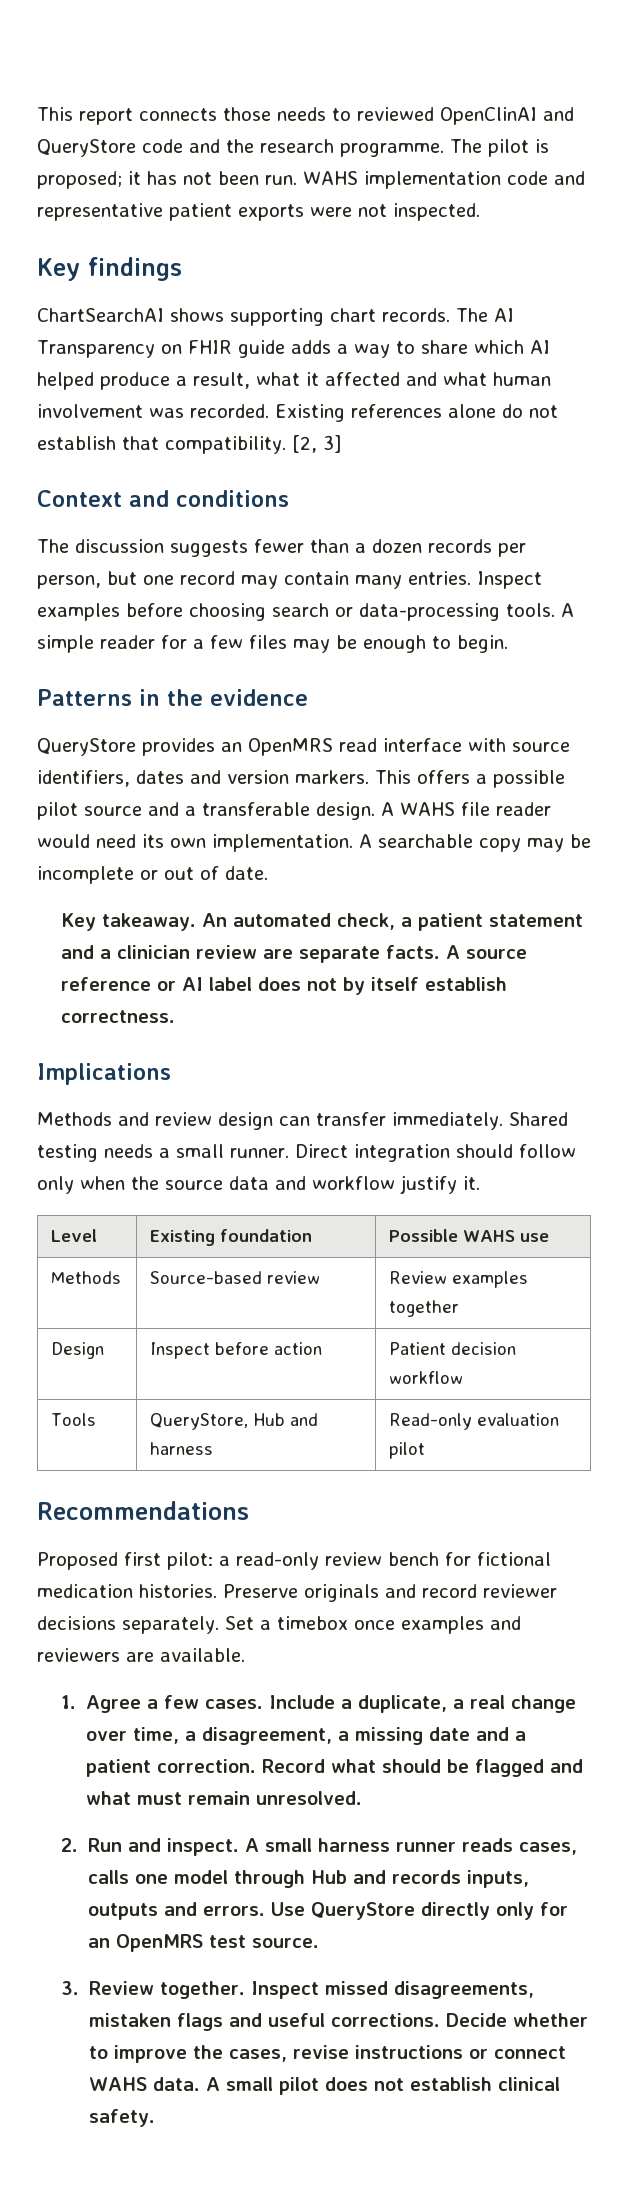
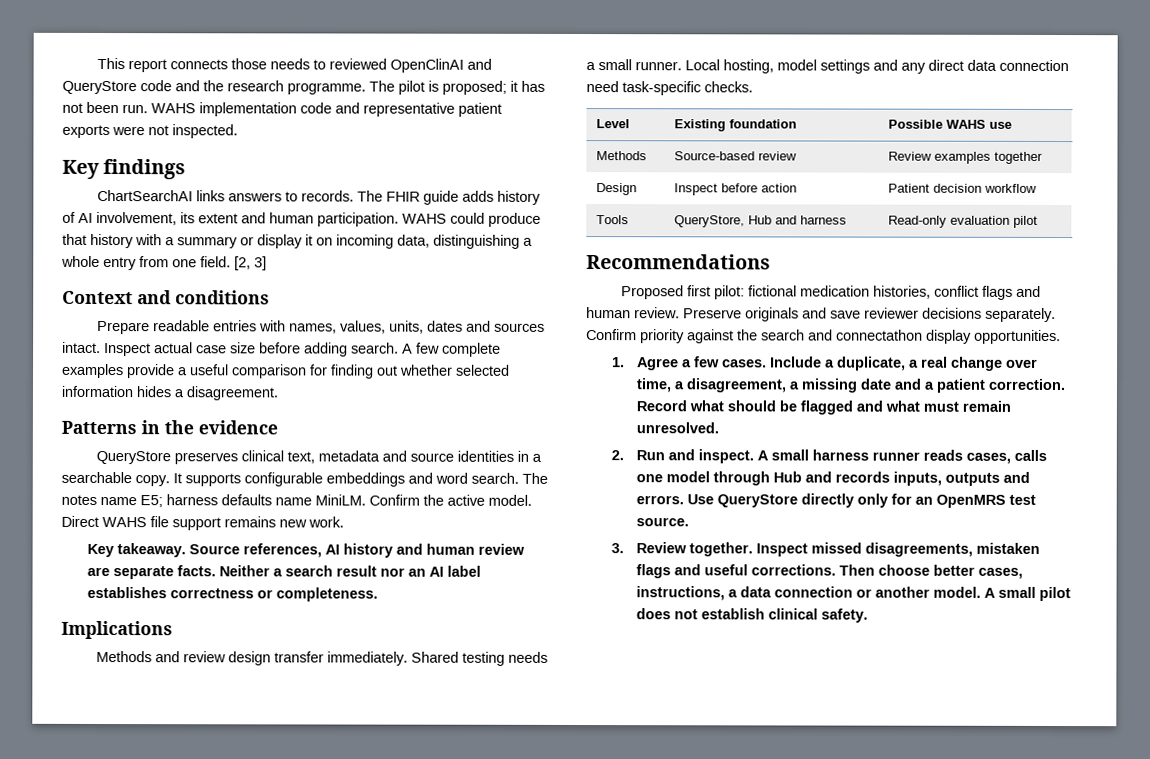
- ChartSearchAI shows supporting chart records. The AI Transparency on FHIR guide adds a way to share which AI helped produce a result, what it affected and what human involvement was recorded. Existing references alone do not establish that compatibility.
+ ChartSearchAI links answers to records. The FHIR guide adds history of AI involvement, its extent and human participation. WAHS could produce that history with a summary or display it on incoming data, distinguishing a whole entry from one field.
- The discussion suggests fewer than a dozen records per person, but one record may contain many entries. Inspect examples before choosing search or data-processing tools. A simple reader for a few files may be enough to begin.
+ Prepare readable entries with names, values, units, dates and sources intact. Inspect actual case size before adding search. A few complete examples provide a useful comparison for finding out whether selected information hides a disagreement.
- QueryStore provides an OpenMRS read interface with source identifiers, dates and version markers. This offers a possible pilot source and a transferable design. A WAHS file reader would need its own implementation. A searchable copy may be incomplete or out of date.
- Key takeaway. An automated check, a patient statement and a clinician review are separate facts. A source reference or AI label does not by itself establish correctness.
+ QueryStore preserves clinical text, metadata and source identities in a searchable copy. It supports configurable embeddings and word search. The notes name E5; harness defaults name MiniLM. Confirm the active model. Direct WAHS file support remains new work.
+ Key takeaway. Source references, AI history and human review are separate facts. Neither a search result nor an AI label establishes correctness or completeness.
- Methods and review design can transfer immediately.
+ Methods and review design transfer immediately.
- Direct integration should follow only when the source data and workflow justify it.
+ Local hosting, model settings and any direct data connection need task-specific checks.
- Proposed first pilot: a read-only review bench for fictional medication histories.
+ Proposed first pilot: fictional medication histories, conflict flags and human review.
- Preserve originals and record reviewer decisions separately.
+ Preserve originals and save reviewer decisions separately.
- Set a timebox once examples and reviewers are available.
+ Confirm priority against the search and connectathon display opportunities.
- Decide whether to improve the cases, revise instructions or connect WAHS data.
+ Then choose better cases, instructions, a data connection or another model.

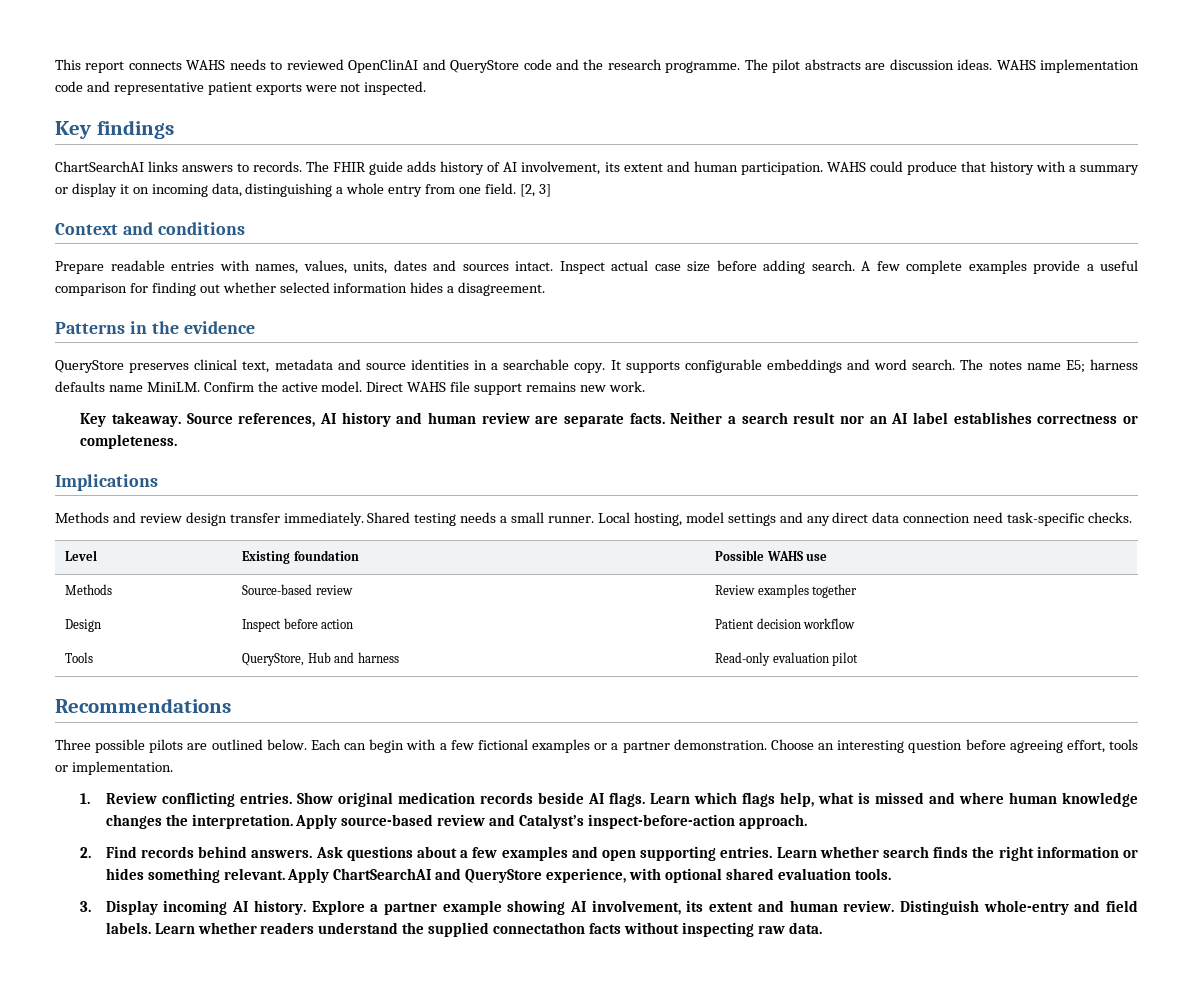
- This report connects those needs to reviewed OpenClinAI and QueryStore code and the research programme.
+ This report connects WAHS needs to reviewed OpenClinAI and QueryStore code and the research programme.
- The pilot is proposed; it has not been run.
+ The pilot abstracts are discussion ideas.
- Proposed first pilot: fictional medication histories, conflict flags and human review. Preserve originals and save reviewer decisions separately. Confirm priority against the search and connectathon display opportunities.
- 1. Agree a few cases. Include a duplicate, a real change over time, a disagreement, a missing date and a patient correction. Record what should be flagged and what must remain unresolved.
- 2. Run and inspect. A small harness runner reads cases, calls one model through Hub and records inputs, outputs and errors. Use QueryStore directly only for an OpenMRS test source.
- 3. Review together. Inspect missed disagreements, mistaken flags and useful corrections. Then choose better cases, instructions, a data connection or another model. A small pilot does not establish clinical safety.
+ Three possible pilots are outlined below. Each can begin with a few fictional examples or a partner demonstration. Choose an interesting question before agreeing effort, tools or implementation.
+ 1. Review conflicting entries. Show original medication records beside AI flags. Learn which flags help, what is missed and where human knowledge changes the interpretation. Apply source-based review and Catalyst’s inspect-before-action approach.
+ 2. Find records behind answers. Ask questions about a few examples and open supporting entries. Learn whether search finds the right information or hides something relevant. Apply ChartSearchAI and QueryStore experience, with optional shared evaluation tools.
+ 3. Display incoming AI history. Explore a partner example showing AI involvement, its extent and human review. Distinguish whole-entry and field labels. Learn whether readers understand the supplied connectathon facts without inspecting raw data.

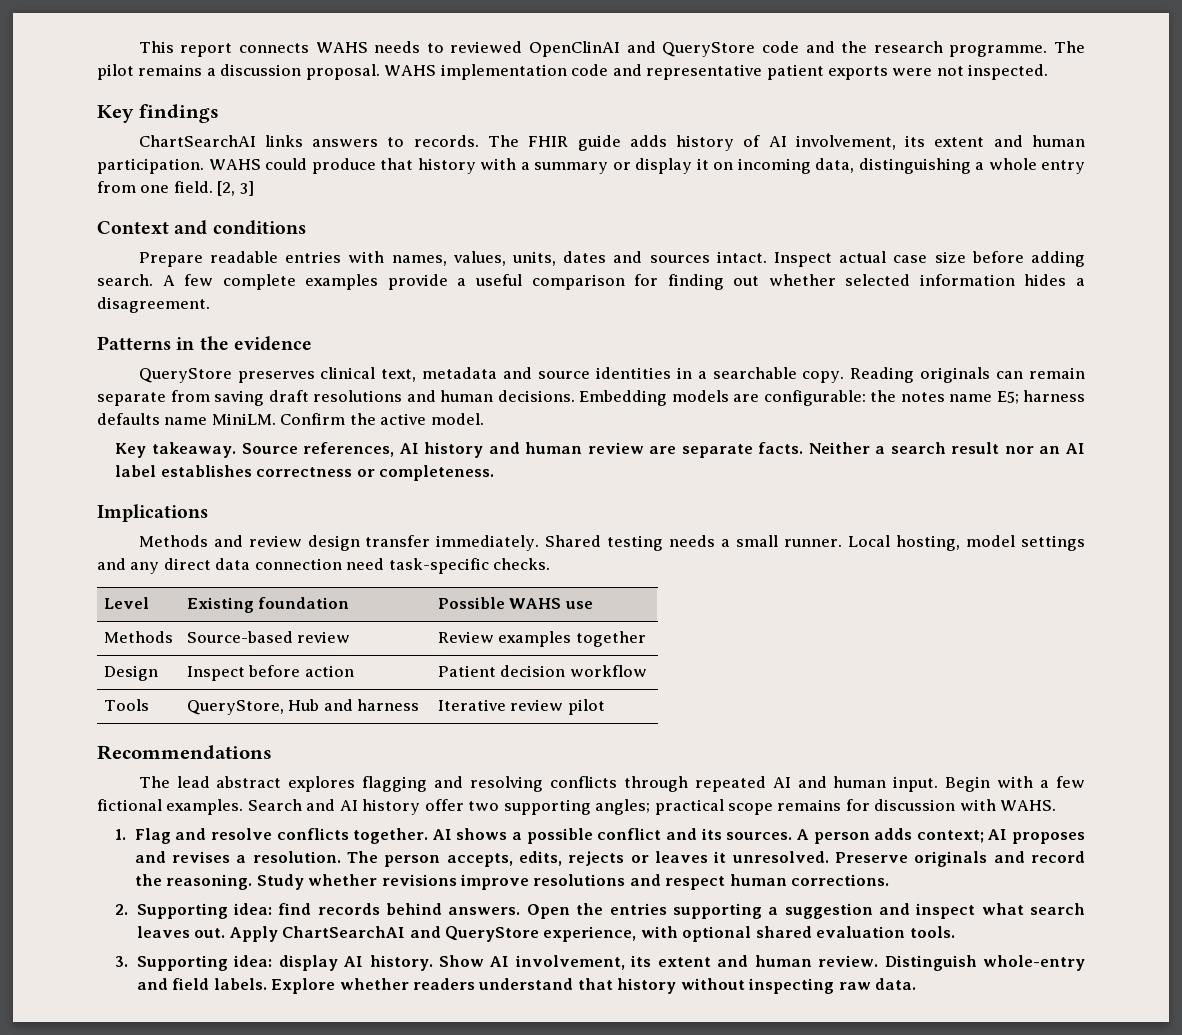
- The pilot abstracts are discussion ideas.
+ The pilot remains a discussion proposal.
- It supports configurable embeddings and word search. The notes name E5; harness defaults name MiniLM.
+ Reading originals can remain separate from saving draft resolutions and human decisions. Embedding models are configurable: the notes name E5; harness defaults name MiniLM.
- Direct WAHS file support remains new work.
- Tools | QueryStore, Hub and harness | Read-only evaluation pilot
+ Tools | QueryStore, Hub and harness | Iterative review pilot
- Three possible pilots are outlined below. Each can begin with a few fictional examples or a partner demonstration. Choose an interesting question before agreeing effort, tools or implementation.
- 1. Review conflicting entries. Show original medication records beside AI flags. Learn which flags help, what is missed and where human knowledge changes the interpretation. Apply source-based review and Catalyst’s inspect-before-action approach.
- 2. Find records behind answers. Ask questions about a few examples and open supporting entries. Learn whether search finds the right information or hides something relevant.
+ The lead abstract explores flagging and resolving conflicts through repeated AI and human input. Begin with a few fictional examples. Search and AI history offer two supporting angles; practical scope remains for discussion with WAHS.
+ 1. Flag and resolve conflicts together. AI shows a possible conflict and its sources. A person adds context; AI proposes and revises a resolution. The person accepts, edits, rejects or leaves it unresolved. Preserve originals and record the reasoning. Study whether revisions improve resolutions and respect human corrections.
+ 2. Supporting idea: find records behind answers. Open the entries supporting a suggestion and inspect what search leaves out.
- 3. Display incoming AI history. Explore a partner example showing AI involvement, its extent and human review.
+ 3. Supporting idea: display AI history. Show AI involvement, its extent and human review.
- Learn whether readers understand the supplied connectathon facts without inspecting raw data.
+ Explore whether readers understand that history without inspecting raw data.

